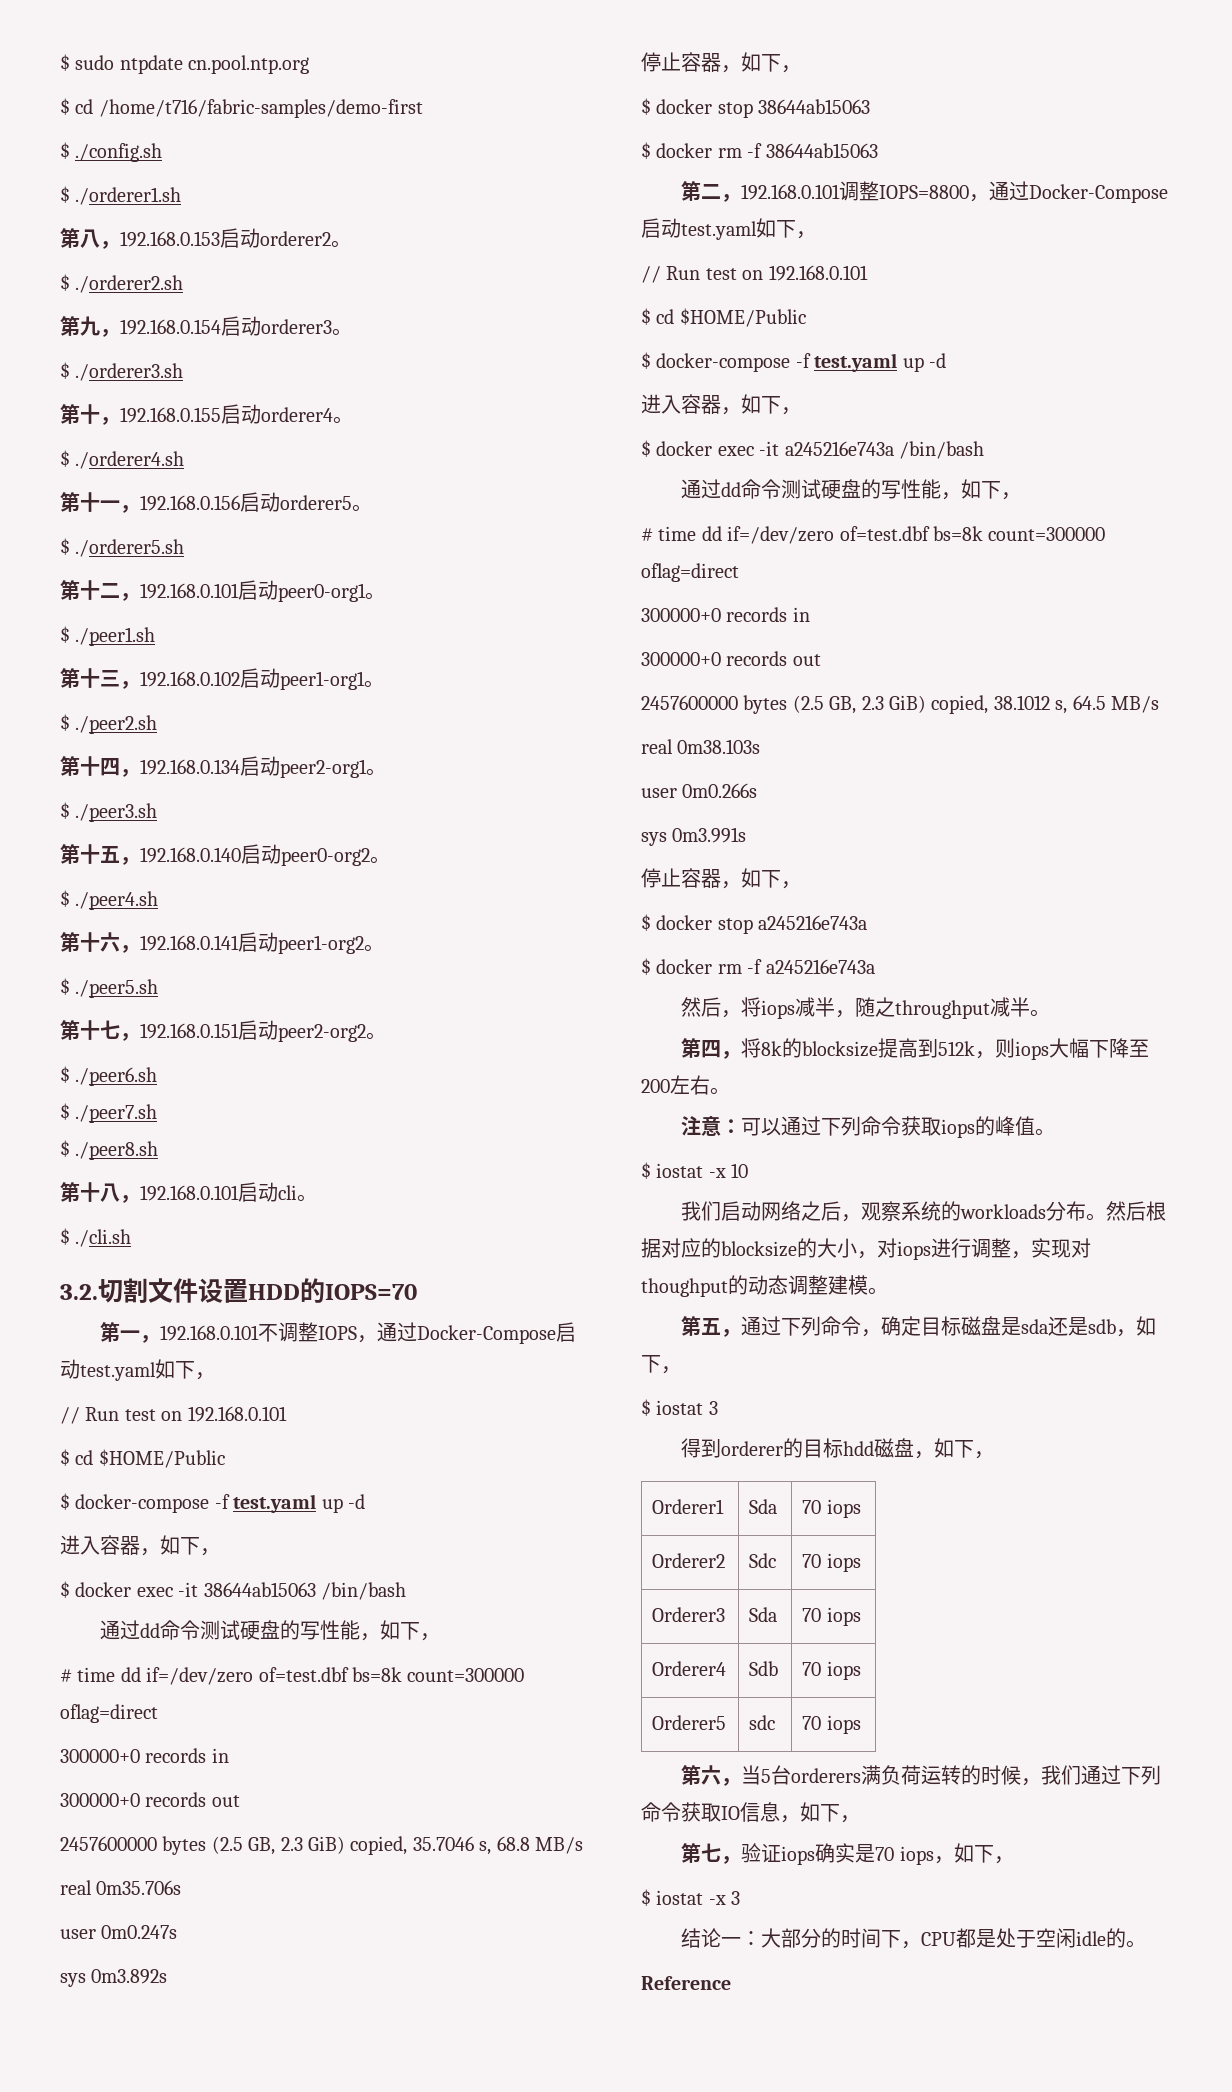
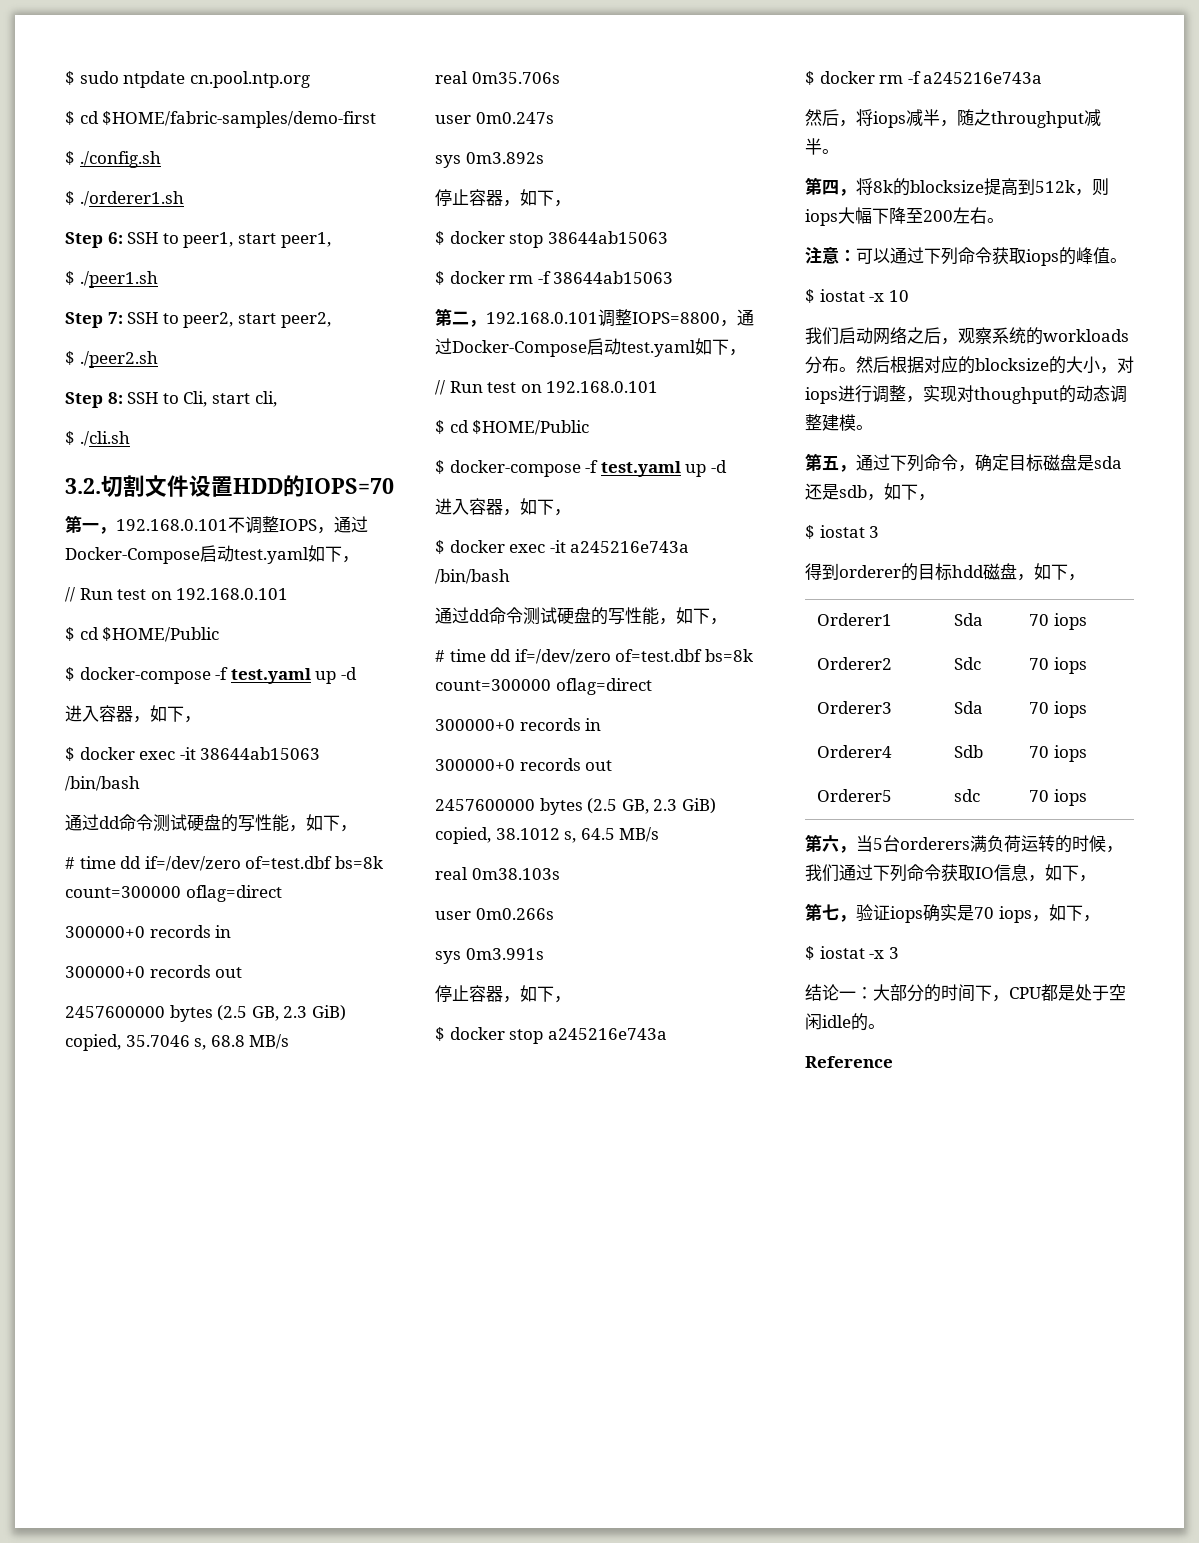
- $ cd /home/t716/fabric-samples/demo-first
+ $ cd $HOME/fabric-samples/demo-first
- 第八，192.168.0.153启动orderer2。
- $ ./orderer2.sh
- 第九，192.168.0.154启动orderer3。
- $ ./orderer3.sh
- 第十，192.168.0.155启动orderer4。
- $ ./orderer4.sh
- 第十一，192.168.0.156启动orderer5。
- $ ./orderer5.sh
- 第十二，192.168.0.101启动peer0-org1。
+ Step 6: SSH to peer1, start peer1,
  $ ./peer1.sh
- 第十三，192.168.0.102启动peer1-org1。
+ Step 7: SSH to peer2, start peer2,
  $ ./peer2.sh
- 第十四，192.168.0.134启动peer2-org1。
- $ ./peer3.sh
- 第十五，192.168.0.140启动peer0-org2。
- $ ./peer4.sh
- 第十六，192.168.0.141启动peer1-org2。
- $ ./peer5.sh
- 第十七，192.168.0.151启动peer2-org2。
- $ ./peer6.sh
- $ ./peer7.sh
- $ ./peer8.sh
- 第十八，192.168.0.101启动cli。
+ Step 8: SSH to Cli, start cli,

